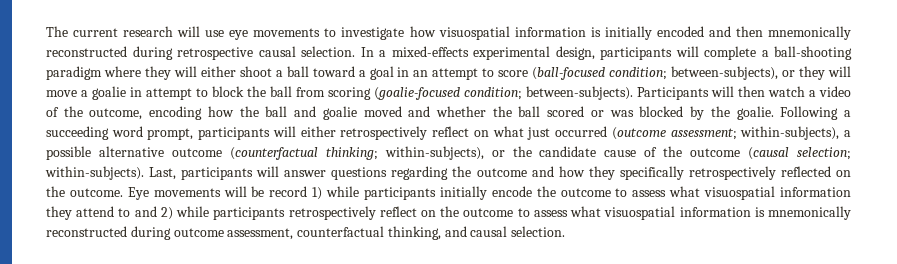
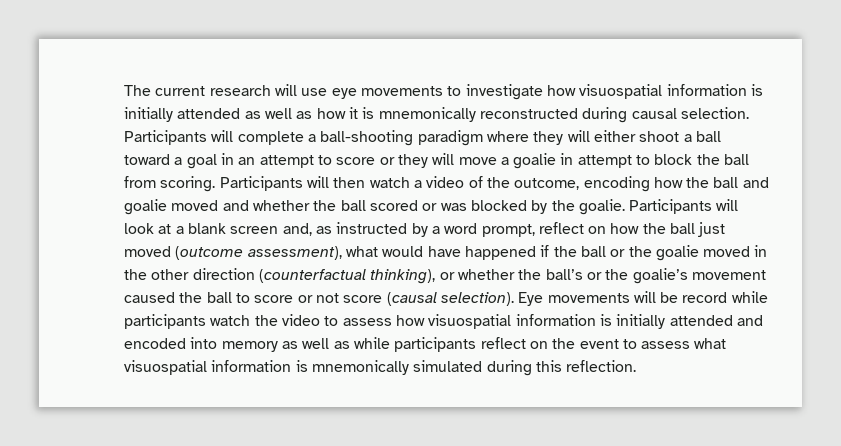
- The current research will use eye movements to investigate how visuospatial information is initially encoded and then mnemonically reconstructed during retrospective causal selection. In a mixed-effects experimental design, participants will complete a ball-shooting paradigm where they will either shoot a ball toward a goal in an attempt to score (ball-focused condition; between-subjects), or they will move a goalie in attempt to block the ball from scoring (goalie-focused condition; between-subjects).
+ The current research will use eye movements to investigate how visuospatial information is initially attended as well as how it is mnemonically reconstructed during causal selection. Participants will complete a ball-shooting paradigm where they will either shoot a ball toward a goal in an attempt to score or they will move a goalie in attempt to block the ball from scoring.
- Following a succeeding word prompt, participants will either retrospectively reflect on what just occurred (outcome assessment; within-subjects), a possible alternative outcome (counterfactual thinking; within-subjects), or the candidate cause of the outcome (causal selection; within-subjects). Last, participants will answer questions regarding the outcome and how they specifically retrospectively reflected on the outcome.
+ Participants will look at a blank screen and, as instructed by a word prompt, reflect on how the ball just moved (outcome assessment), what would have happened if the ball or the goalie moved in the other direction (counterfactual thinking), or whether the ball’s or the goalie’s movement caused the ball to score or not score (causal selection).
- Eye movements will be record 1) while participants initially encode the outcome to assess what visuospatial information they attend to and 2) while participants retrospectively reflect on the outcome to assess what visuospatial information is mnemonically reconstructed during outcome assessment, counterfactual thinking, and causal selection.
+ Eye movements will be record while participants watch the video to assess how visuospatial information is initially attended and encoded into memory as well as while participants reflect on the event to assess what visuospatial information is mnemonically simulated during this reflection.

